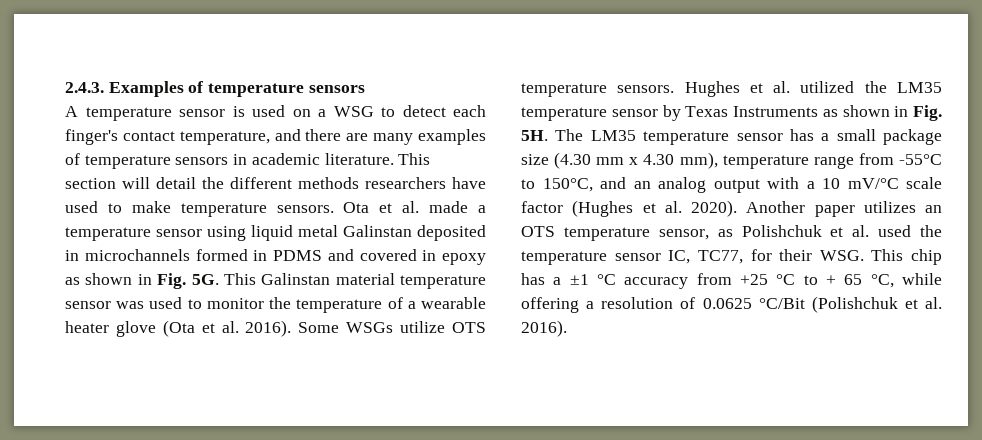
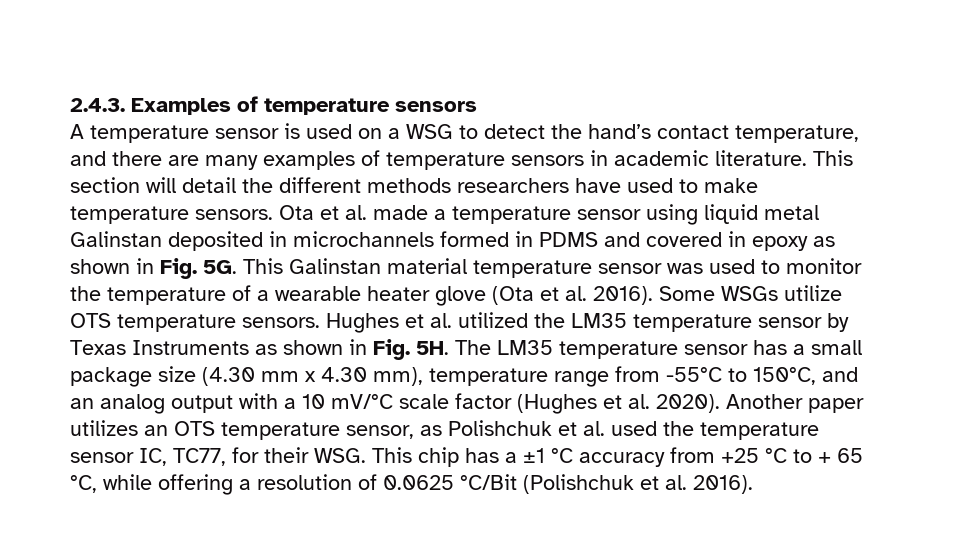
- A temperature sensor is used on a WSG to detect each finger's contact temperature, and there are many examples of temperature sensors in academic literature.
+ A temperature sensor is used on a WSG to detect the hand’s contact temperature, and there are many examples of temperature sensors in academic literature.

